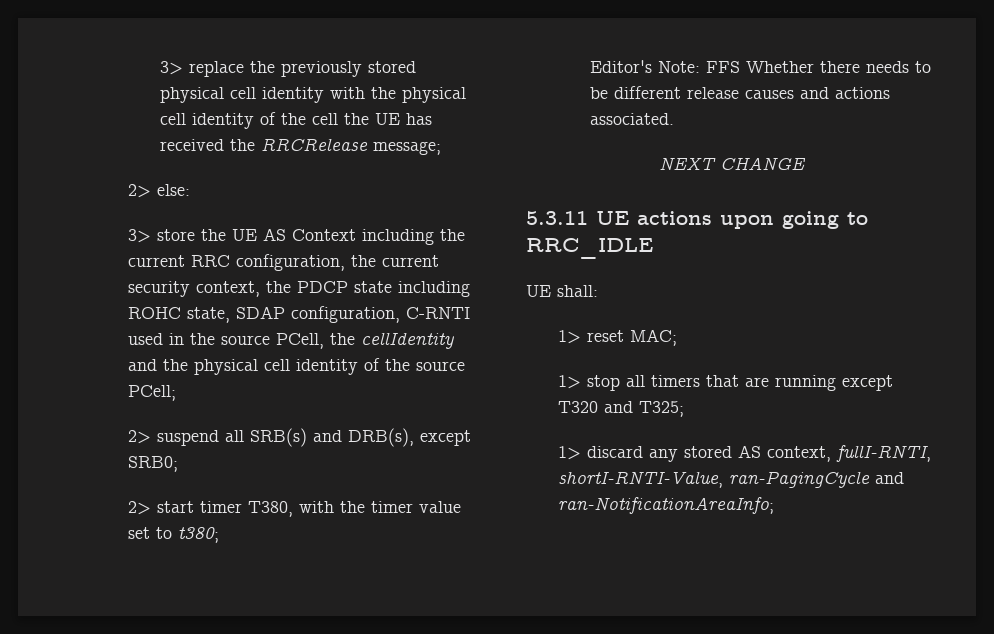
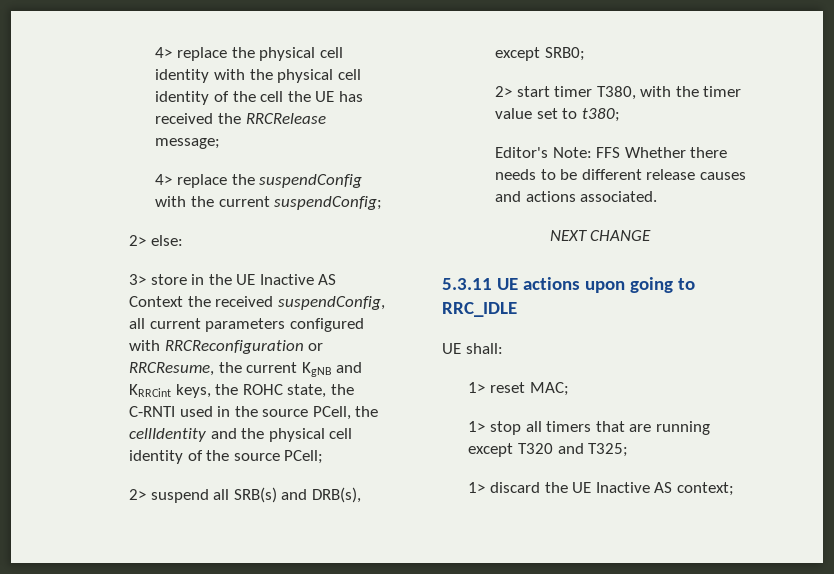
- 3> replace the previously stored physical cell identity with the physical cell identity of the cell the UE has received the RRCRelease message;
+ 4> replace the physical cell identity with the physical cell identity of the cell the UE has received the RRCRelease message;
+ 4> replace the suspendConfig with the current suspendConfig;
- 3> store the UE AS Context including the current RRC configuration, the current security context, the PDCP state including ROHC state, SDAP configuration, C-RNTI used in the source PCell, the cellIdentity and the physical cell identity of the source PCell;
+ 3> store in the UE Inactive AS Context the received suspendConfig, all current parameters configured with RRCReconfiguration or RRCResume, the current KgNB and KRRCint keys, the ROHC state, the C-RNTI used in the source PCell, the cellIdentity and the physical cell identity of the source PCell;
- 1> discard any stored AS context, fullI-RNTI, shortI-RNTI-Value, ran-PagingCycle and ran-NotificationAreaInfo;
+ 1> discard the UE Inactive AS context;

